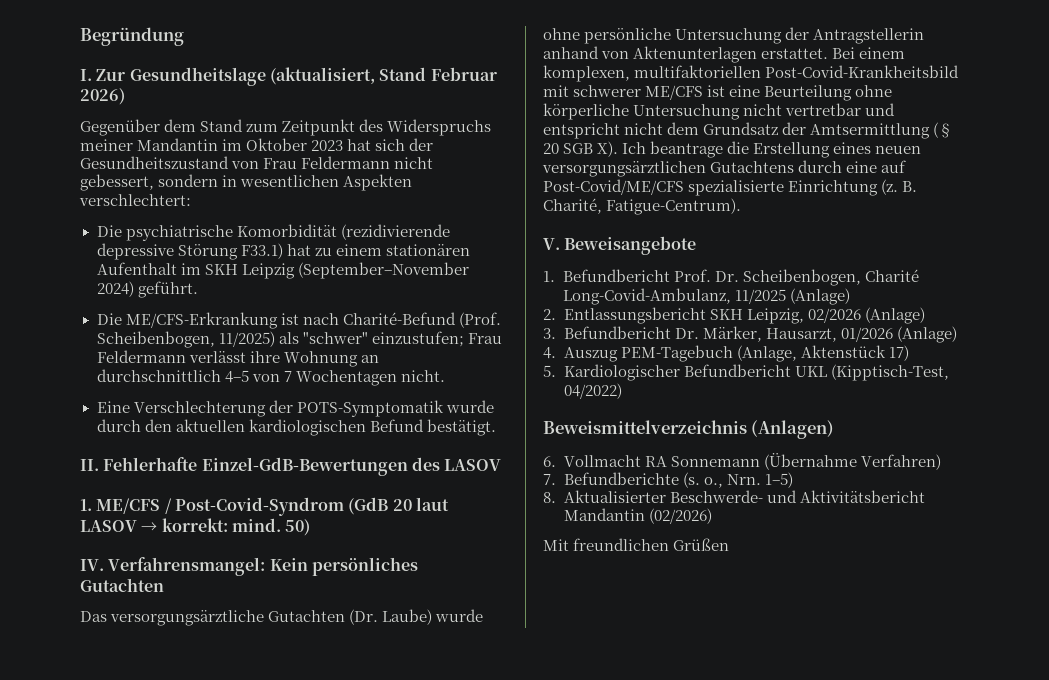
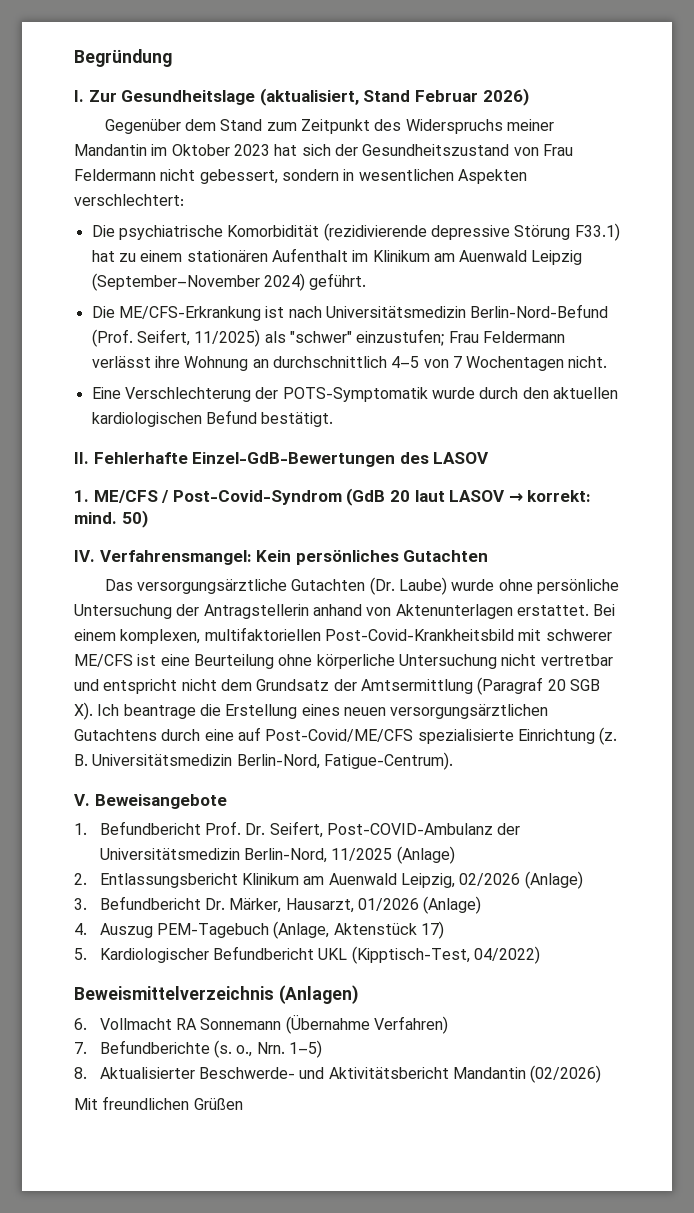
- Die psychiatrische Komorbidität (rezidivierende depressive Störung F33.1) hat zu einem stationären Aufenthalt im SKH Leipzig (September–November 2024) geführt.
+ Die psychiatrische Komorbidität (rezidivierende depressive Störung F33.1) hat zu einem stationären Aufenthalt im Klinikum am Auenwald Leipzig (September–November 2024) geführt.
- Die ME/CFS-Erkrankung ist nach Charité-Befund (Prof. Scheibenbogen, 11/2025) als "schwer" einzustufen; Frau Feldermann verlässt ihre Wohnung an durchschnittlich 4–5 von 7 Wochentagen nicht.
+ Die ME/CFS-Erkrankung ist nach Universitätsmedizin Berlin-Nord-Befund (Prof. Seifert, 11/2025) als "schwer" einzustufen; Frau Feldermann verlässt ihre Wohnung an durchschnittlich 4–5 von 7 Wochentagen nicht.
- Bei einem komplexen, multifaktoriellen Post-Covid-Krankheitsbild mit schwerer ME/CFS ist eine Beurteilung ohne körperliche Untersuchung nicht vertretbar und entspricht nicht dem Grundsatz der Amtsermittlung (§ 20 SGB X). Ich beantrage die Erstellung eines neuen versorgungsärztlichen Gutachtens durch eine auf Post-Covid/ME/CFS spezialisierte Einrichtung (z.
+ Bei einem komplexen, multifaktoriellen Post-Covid-Krankheitsbild mit schwerer ME/CFS ist eine Beurteilung ohne körperliche Untersuchung nicht vertretbar und entspricht nicht dem Grundsatz der Amtsermittlung (Paragraf 20 SGB X). Ich beantrage die Erstellung eines neuen versorgungsärztlichen Gutachtens durch eine auf Post-Covid/ME/CFS spezialisierte Einrichtung (z.
- B. Charité, Fatigue-Centrum).
+ B. Universitätsmedizin Berlin-Nord, Fatigue-Centrum).
- 1. Befundbericht Prof. Dr. Scheibenbogen, Charité Long-Covid-Ambulanz, 11/2025 (Anlage)
+ 1. Befundbericht Prof. Dr. Seifert, Post-COVID-Ambulanz der Universitätsmedizin Berlin-Nord, 11/2025 (Anlage)
- 2. Entlassungsbericht SKH Leipzig, 02/2026 (Anlage)
+ 2. Entlassungsbericht Klinikum am Auenwald Leipzig, 02/2026 (Anlage)

